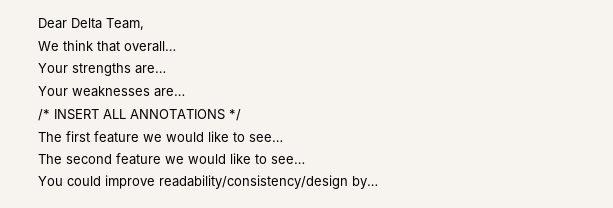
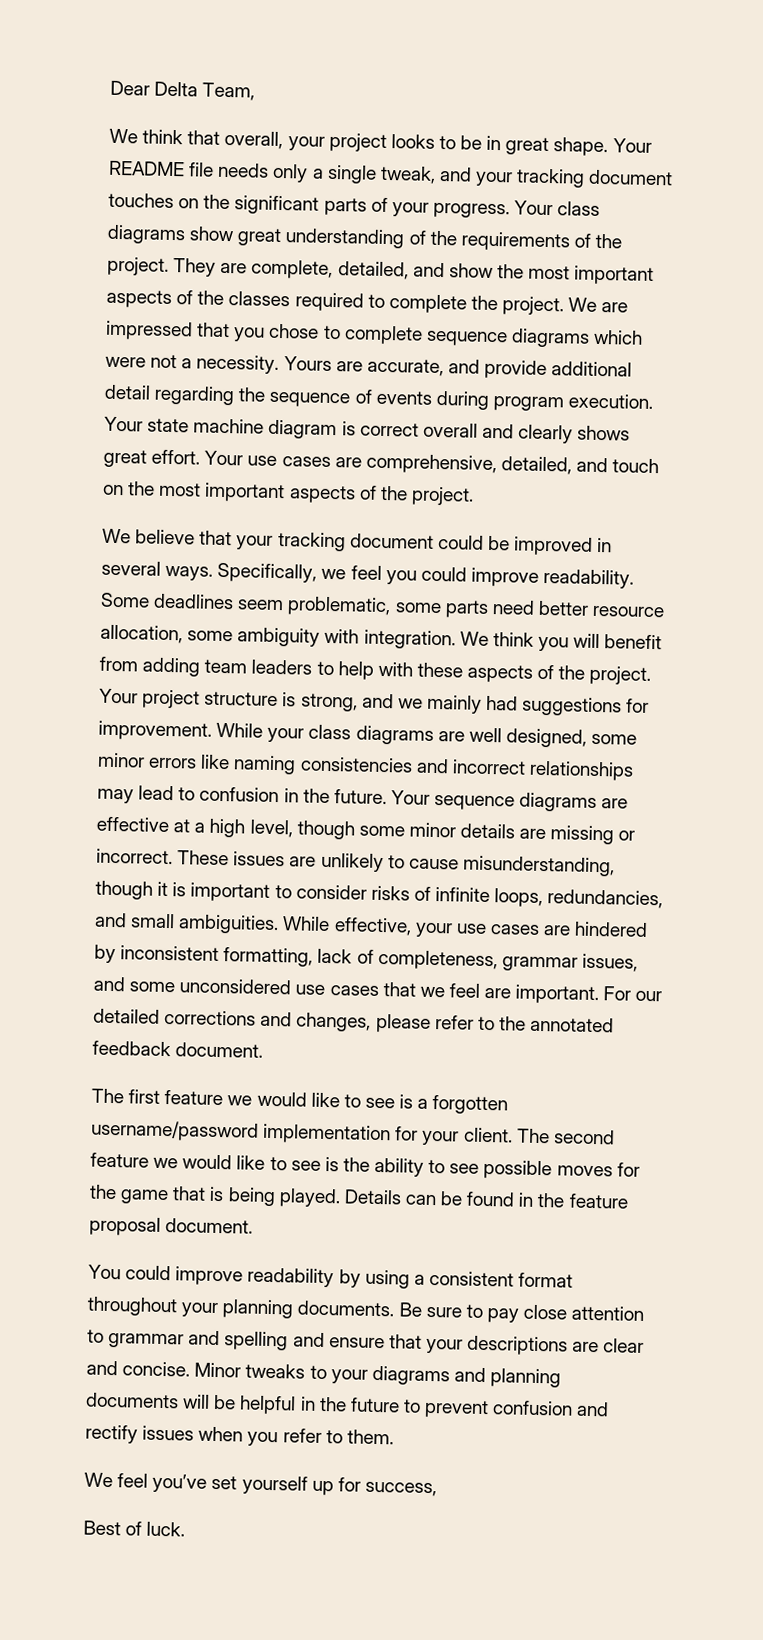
- We think that overall…
- Your strengths are…
- Your weaknesses are…
- /* INSERT ALL ANNOTATIONS */
+ We think that overall, your project looks to be in great shape. Your README file needs only a single tweak, and your tracking document touches on the significant parts of your progress. Your class diagrams show great understanding of the requirements of the project. They are complete, detailed, and show the most important aspects of the classes required to complete the project. We are impressed that you chose to complete sequence diagrams which were not a necessity. Yours are accurate, and provide additional detail regarding the sequence of events during program execution. Your state machine diagram is correct overall and clearly shows great effort. Your use cases are comprehensive, detailed, and touch on the most important aspects of the project.
+ We believe that your tracking document could be improved in several ways. Specifically, we feel you could improve readability. Some deadlines seem problematic, some parts need better resource allocation, some ambiguity with integration. We think you will benefit from adding team leaders to help with these aspects of the project. Your project structure is strong, and we mainly had suggestions for improvement. While your class diagrams are well designed, some minor errors like naming consistencies and incorrect relationships may lead to confusion in the future. Your sequence diagrams are effective at a high level, though some minor details are missing or incorrect. These issues are unlikely to cause misunderstanding, though it is important to consider risks of infinite loops, redundancies, and small ambiguities. While effective, your use cases are hindered by inconsistent formatting, lack of completeness, grammar issues, and some unconsidered use cases that we feel are important. For our detailed corrections and changes, please refer to the annotated feedback document.
- The first feature we would like to see…
- The second feature we would like to see…
- You could improve readability/consistency/design by…
+ The first feature we would like to see is a forgotten username/password implementation for your client. The second feature we would like to see is the ability to see possible moves for the game that is being played. Details can be found in the feature proposal document.
+ You could improve readability by using a consistent format throughout your planning documents. Be sure to pay close attention to grammar and spelling and ensure that your descriptions are clear and concise. Minor tweaks to your diagrams and planning documents will be helpful in the future to prevent confusion and rectify issues when you refer to them.
+ We feel you’ve set yourself up for success,
+ Best of luck.

